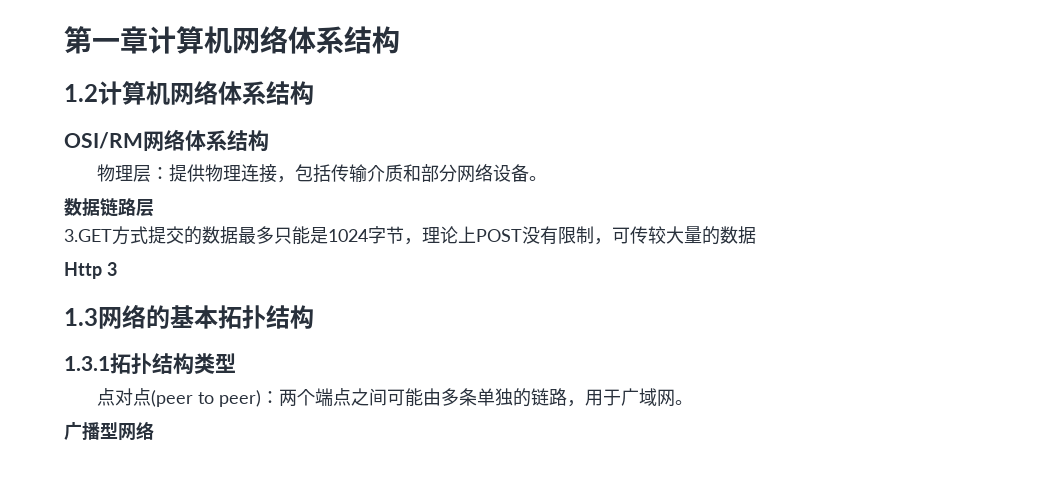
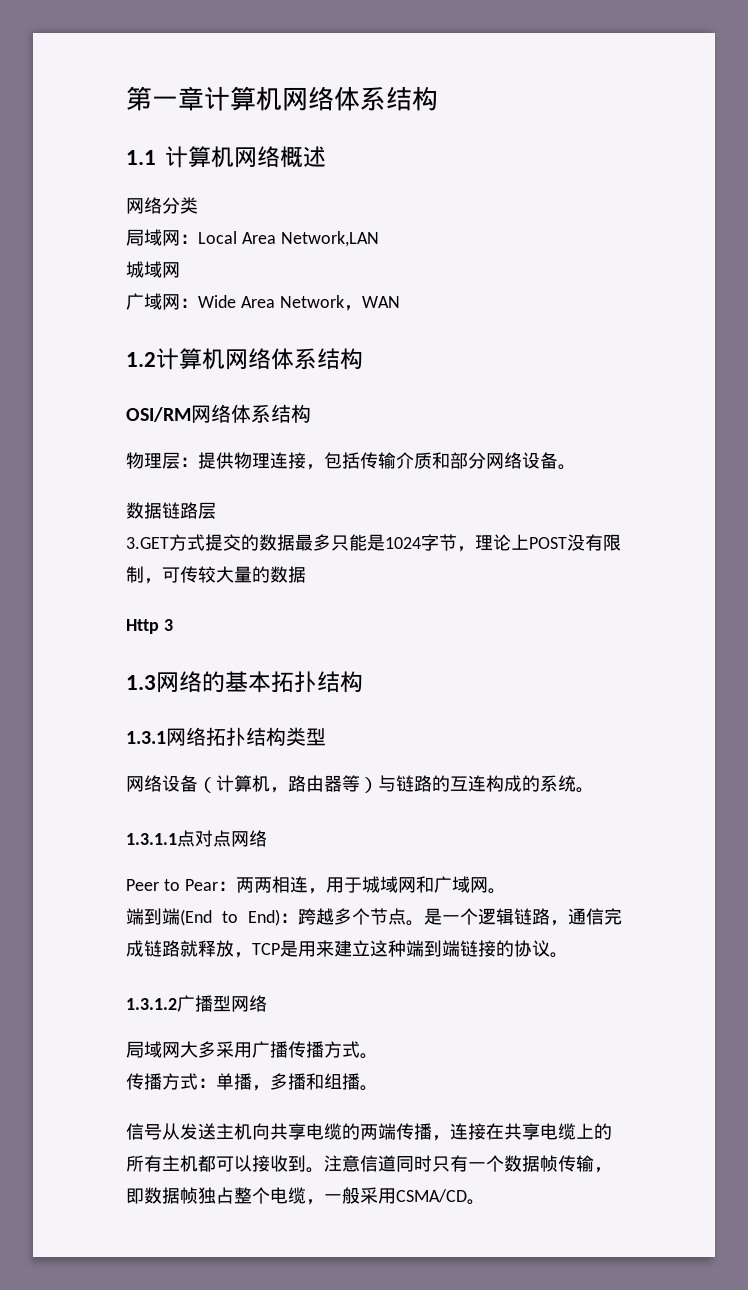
+ 1.1计算机网络概述
+ 网络分类
+ 局域网：Local Area Network,LAN
+ 城域网
+ 广域网：Wide Area Network，WAN
- 1.3.1拓扑结构类型
+ 1.3.1网络拓扑结构类型
- 点对点(peer to peer)：两个端点之间可能由多条单独的链路，用于广域网。
- 广播型网络
+ 网络设备（计算机，路由器等）与链路的互连构成的系统。
+ 1.3.1.1点对点网络
+ Peer to Pear：两两相连，用于城域网和广域网。
+ 端到端(End to End)：跨越多个节点。是一个逻辑链路，通信完成链路就释放，TCP是用来建立这种端到端链接的协议。
+ 1.3.1.2广播型网络
+ 局域网大多采用广播传播方式。
+ 传播方式：单播，多播和组播。
+ 信号从发送主机向共享电缆的两端传播，连接在共享电缆上的所有主机都可以接收到。注意信道同时只有一个数据帧传输，即数据帧独占整个电缆，一般采用CSMA/CD。

